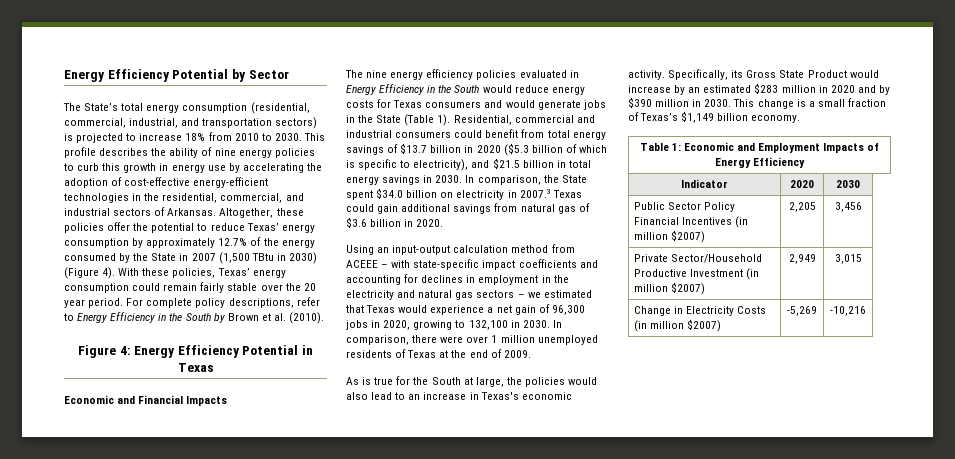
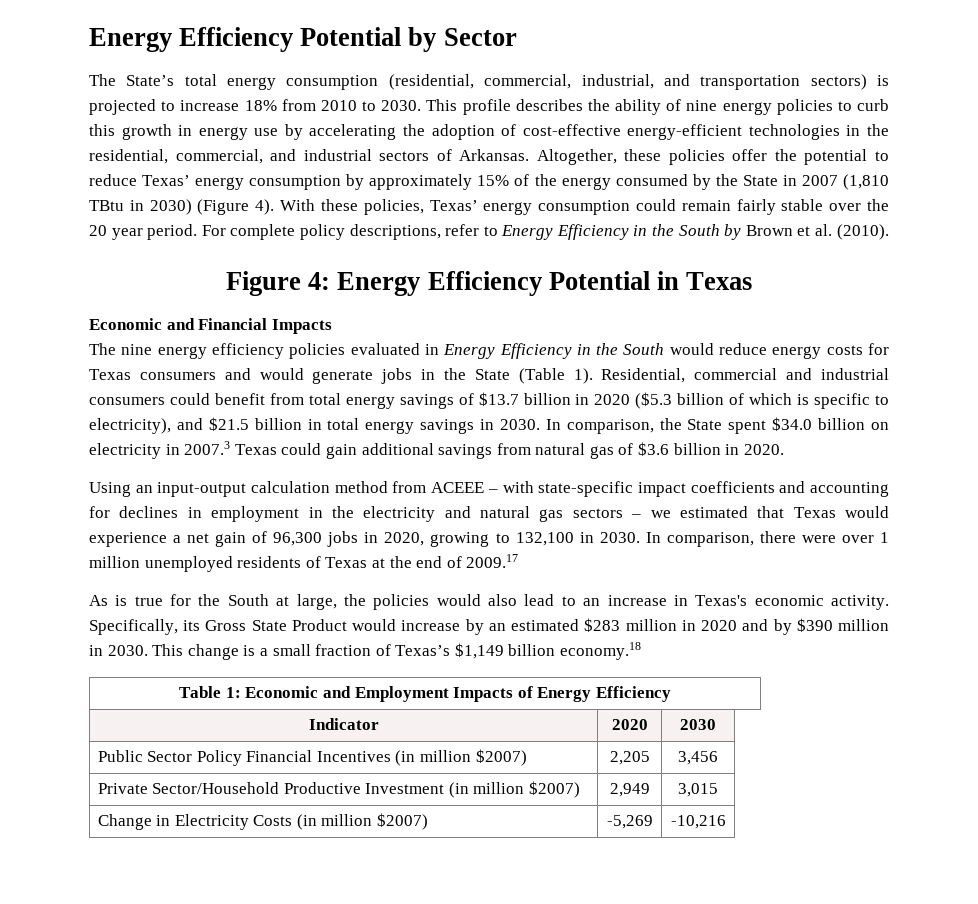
- Altogether, these policies offer the potential to reduce Texas’ energy consumption by approximately 12.7% of the energy consumed by the State in 2007 (1,500 TBtu in 2030) (Figure 4).
+ Altogether, these policies offer the potential to reduce Texas’ energy consumption by approximately 15% of the energy consumed by the State in 2007 (1,810 TBtu in 2030) (Figure 4).
- In comparison, there were over 1 million unemployed residents of Texas at the end of 2009.
+ In comparison, there were over 1 million unemployed residents of Texas at the end of 2009.17
- This change is a small fraction of Texas’s $1,149 billion economy.
+ This change is a small fraction of Texas’s $1,149 billion economy.18

